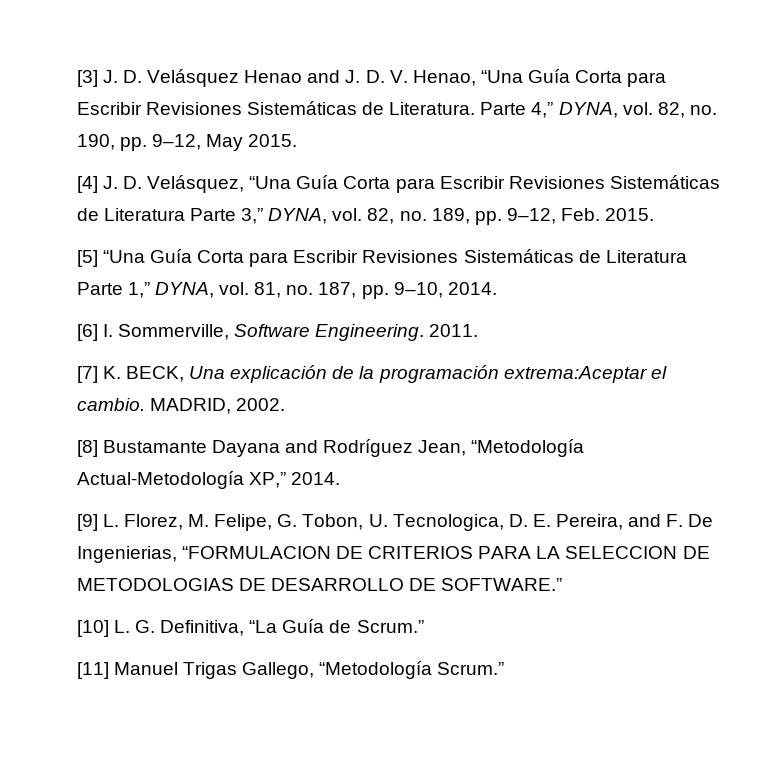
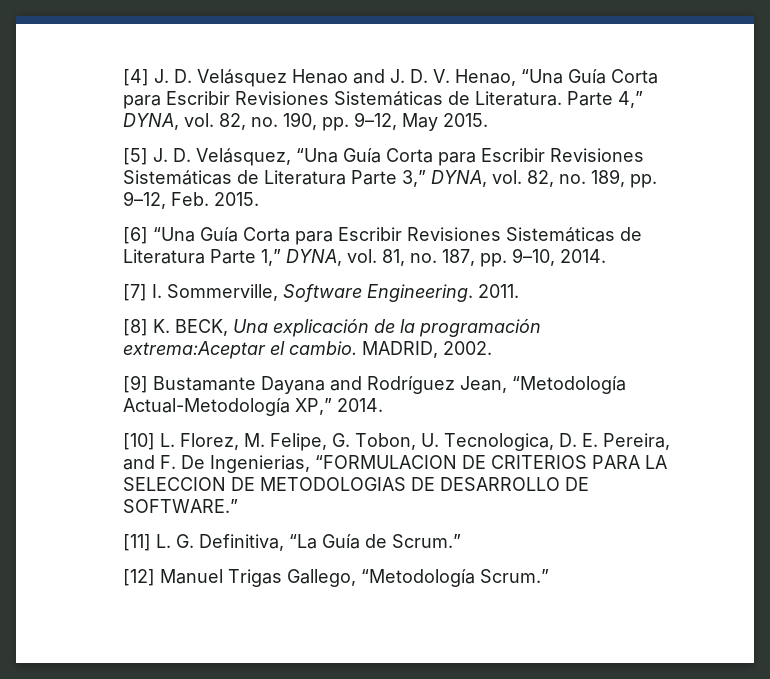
- [3] J. D. Velásquez Henao and J. D. V. Henao, “Una Guía Corta para Escribir Revisiones Sistemáticas de Literatura.
+ [4] J. D. Velásquez Henao and J. D. V. Henao, “Una Guía Corta para Escribir Revisiones Sistemáticas de Literatura.
- [4] J. D. Velásquez, “Una Guía Corta para Escribir Revisiones Sistemáticas de Literatura Parte 3,” DYNA, vol. 82, no. 189, pp. 9–12, Feb. 2015.
+ [5] J. D. Velásquez, “Una Guía Corta para Escribir Revisiones Sistemáticas de Literatura Parte 3,” DYNA, vol. 82, no. 189, pp. 9–12, Feb. 2015.
- [5] “Una Guía Corta para Escribir Revisiones Sistemáticas de Literatura Parte 1,” DYNA, vol. 81, no. 187, pp. 9–10, 2014.
+ [6] “Una Guía Corta para Escribir Revisiones Sistemáticas de Literatura Parte 1,” DYNA, vol. 81, no. 187, pp. 9–10, 2014.
- [6] I. Sommerville, Software Engineering.
+ [7] I. Sommerville, Software Engineering.
- [7] K. BECK, Una explicación de la programación extrema:Aceptar el cambio.
+ [8] K. BECK, Una explicación de la programación extrema:Aceptar el cambio.
- [8] Bustamante Dayana and Rodríguez Jean, “Metodología Actual-Metodología XP,” 2014.
+ [9] Bustamante Dayana and Rodríguez Jean, “Metodología Actual-Metodología XP,” 2014.
- [9] L. Florez, M. Felipe, G. Tobon, U. Tecnologica, D. E. Pereira, and F. De Ingenierias, “FORMULACION DE CRITERIOS PARA LA SELECCION DE METODOLOGIAS DE DESARROLLO DE SOFTWARE.”
+ [10] L. Florez, M. Felipe, G. Tobon, U. Tecnologica, D. E. Pereira, and F. De Ingenierias, “FORMULACION DE CRITERIOS PARA LA SELECCION DE METODOLOGIAS DE DESARROLLO DE SOFTWARE.”
- [10] L. G. Definitiva, “La Guía de Scrum.”
+ [11] L. G. Definitiva, “La Guía de Scrum.”
- [11] Manuel Trigas Gallego, “Metodología Scrum.”
+ [12] Manuel Trigas Gallego, “Metodología Scrum.”

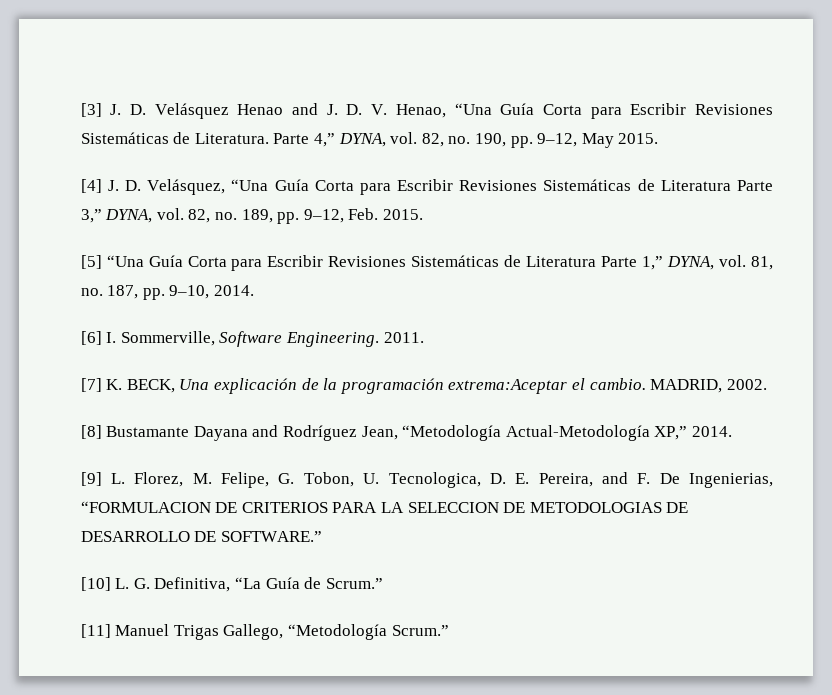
- [4] J. D. Velásquez Henao and J. D. V. Henao, “Una Guía Corta para Escribir Revisiones Sistemáticas de Literatura.
+ [3] J. D. Velásquez Henao and J. D. V. Henao, “Una Guía Corta para Escribir Revisiones Sistemáticas de Literatura.
- [5] J. D. Velásquez, “Una Guía Corta para Escribir Revisiones Sistemáticas de Literatura Parte 3,” DYNA, vol. 82, no. 189, pp. 9–12, Feb. 2015.
+ [4] J. D. Velásquez, “Una Guía Corta para Escribir Revisiones Sistemáticas de Literatura Parte 3,” DYNA, vol. 82, no. 189, pp. 9–12, Feb. 2015.
- [6] “Una Guía Corta para Escribir Revisiones Sistemáticas de Literatura Parte 1,” DYNA, vol. 81, no. 187, pp. 9–10, 2014.
+ [5] “Una Guía Corta para Escribir Revisiones Sistemáticas de Literatura Parte 1,” DYNA, vol. 81, no. 187, pp. 9–10, 2014.
- [7] I. Sommerville, Software Engineering.
+ [6] I. Sommerville, Software Engineering.
- [8] K. BECK, Una explicación de la programación extrema:Aceptar el cambio.
+ [7] K. BECK, Una explicación de la programación extrema:Aceptar el cambio.
- [9] Bustamante Dayana and Rodríguez Jean, “Metodología Actual-Metodología XP,” 2014.
+ [8] Bustamante Dayana and Rodríguez Jean, “Metodología Actual-Metodología XP,” 2014.
- [10] L. Florez, M. Felipe, G. Tobon, U. Tecnologica, D. E. Pereira, and F. De Ingenierias, “FORMULACION DE CRITERIOS PARA LA SELECCION DE METODOLOGIAS DE DESARROLLO DE SOFTWARE.”
+ [9] L. Florez, M. Felipe, G. Tobon, U. Tecnologica, D. E. Pereira, and F. De Ingenierias, “FORMULACION DE CRITERIOS PARA LA SELECCION DE METODOLOGIAS DE DESARROLLO DE SOFTWARE.”
- [11] L. G. Definitiva, “La Guía de Scrum.”
+ [10] L. G. Definitiva, “La Guía de Scrum.”
- [12] Manuel Trigas Gallego, “Metodología Scrum.”
+ [11] Manuel Trigas Gallego, “Metodología Scrum.”

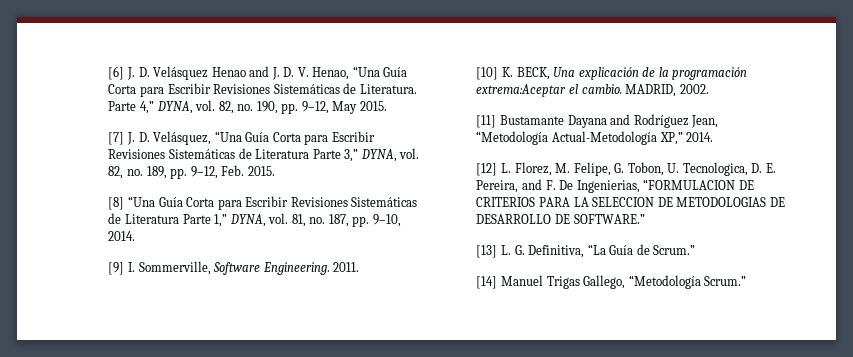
- [3] J. D. Velásquez Henao and J. D. V. Henao, “Una Guía Corta para Escribir Revisiones Sistemáticas de Literatura.
+ [6] J. D. Velásquez Henao and J. D. V. Henao, “Una Guía Corta para Escribir Revisiones Sistemáticas de Literatura.
- [4] J. D. Velásquez, “Una Guía Corta para Escribir Revisiones Sistemáticas de Literatura Parte 3,” DYNA, vol. 82, no. 189, pp. 9–12, Feb. 2015.
+ [7] J. D. Velásquez, “Una Guía Corta para Escribir Revisiones Sistemáticas de Literatura Parte 3,” DYNA, vol. 82, no. 189, pp. 9–12, Feb. 2015.
- [5] “Una Guía Corta para Escribir Revisiones Sistemáticas de Literatura Parte 1,” DYNA, vol. 81, no. 187, pp. 9–10, 2014.
+ [8] “Una Guía Corta para Escribir Revisiones Sistemáticas de Literatura Parte 1,” DYNA, vol. 81, no. 187, pp. 9–10, 2014.
- [6] I. Sommerville, Software Engineering.
+ [9] I. Sommerville, Software Engineering.
- [7] K. BECK, Una explicación de la programación extrema:Aceptar el cambio.
+ [10] K. BECK, Una explicación de la programación extrema:Aceptar el cambio.
- [8] Bustamante Dayana and Rodríguez Jean, “Metodología Actual-Metodología XP,” 2014.
+ [11] Bustamante Dayana and Rodríguez Jean, “Metodología Actual-Metodología XP,” 2014.
- [9] L. Florez, M. Felipe, G. Tobon, U. Tecnologica, D. E. Pereira, and F. De Ingenierias, “FORMULACION DE CRITERIOS PARA LA SELECCION DE METODOLOGIAS DE DESARROLLO DE SOFTWARE.”
+ [12] L. Florez, M. Felipe, G. Tobon, U. Tecnologica, D. E. Pereira, and F. De Ingenierias, “FORMULACION DE CRITERIOS PARA LA SELECCION DE METODOLOGIAS DE DESARROLLO DE SOFTWARE.”
- [10] L. G. Definitiva, “La Guía de Scrum.”
+ [13] L. G. Definitiva, “La Guía de Scrum.”
- [11] Manuel Trigas Gallego, “Metodología Scrum.”
+ [14] Manuel Trigas Gallego, “Metodología Scrum.”

